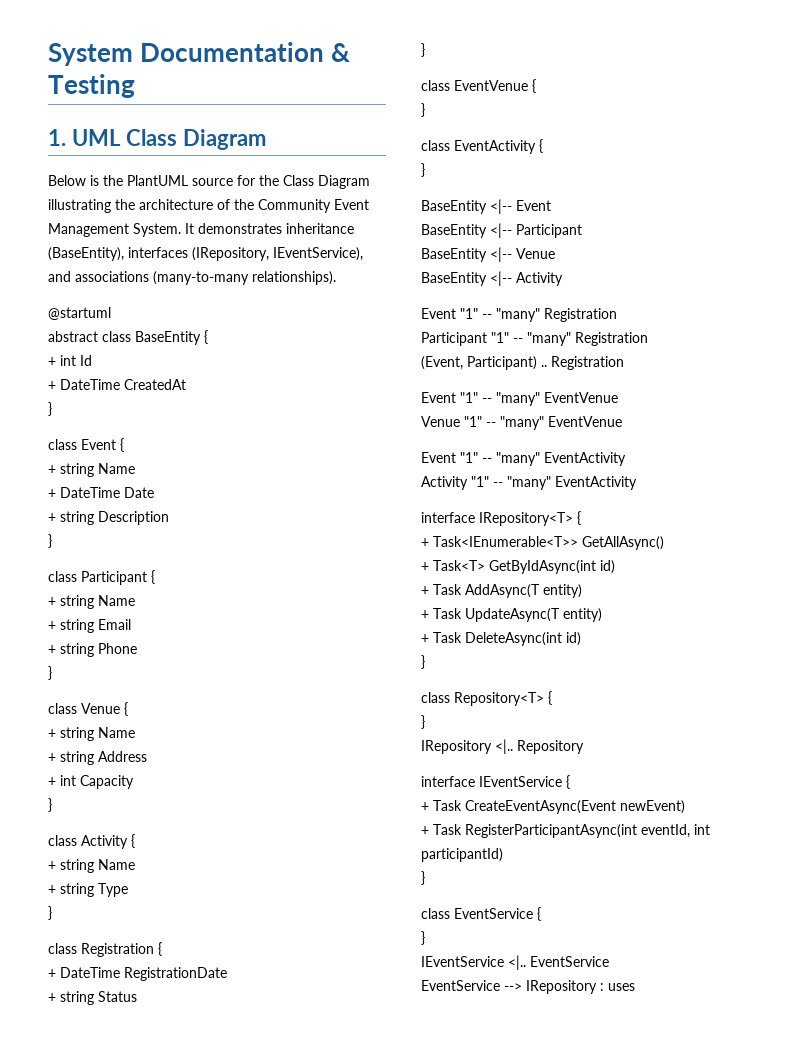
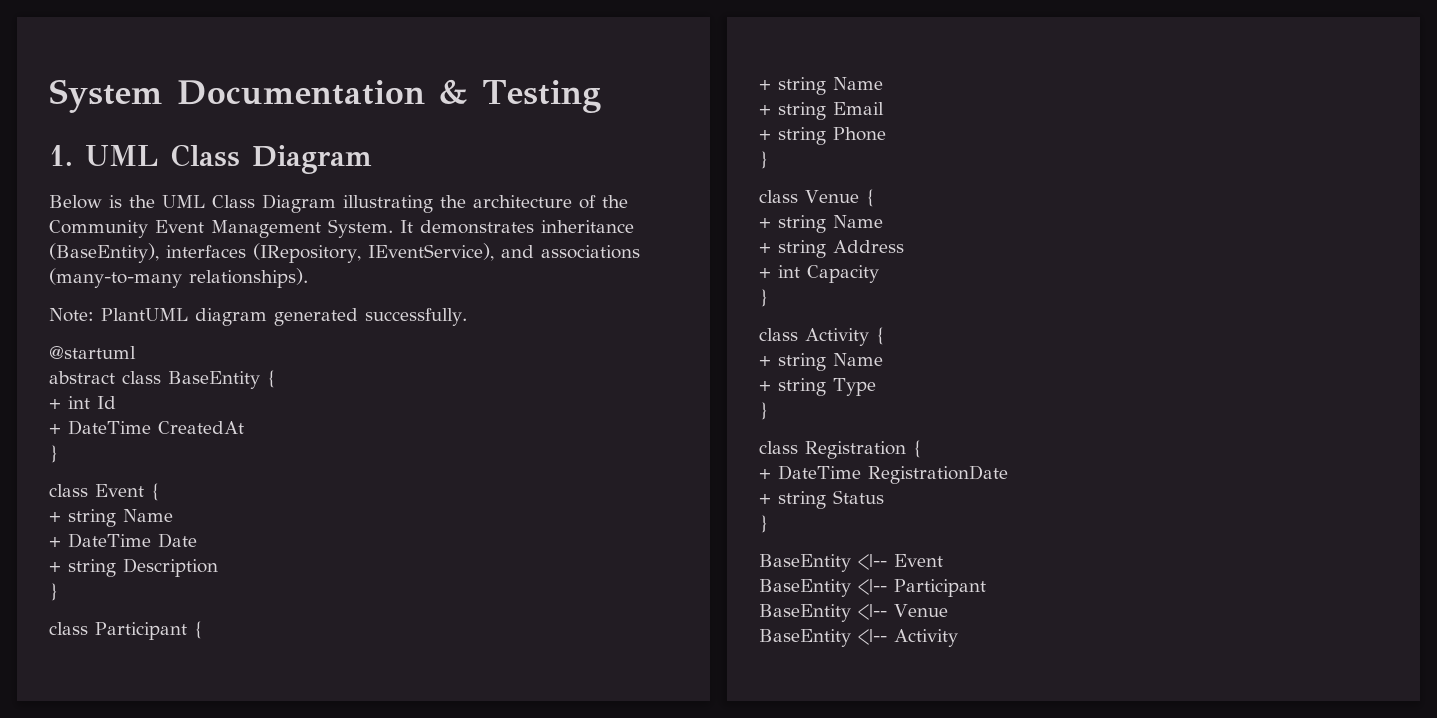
- Below is the PlantUML source for the Class Diagram illustrating the architecture of the Community Event Management System.
+ Below is the UML Class Diagram illustrating the architecture of the Community Event Management System.
+ Note: PlantUML diagram generated successfully.
- class EventVenue {
- }
- class EventActivity {
- }
- Event "1" -- "many" Registration
- Participant "1" -- "many" Registration
- (Event, Participant) .. Registration
- Event "1" -- "many" EventVenue
- Venue "1" -- "many" EventVenue
- Event "1" -- "many" EventActivity
- Activity "1" -- "many" EventActivity
- interface IRepository<T> {
- + Task<IEnumerable<T>> GetAllAsync()
- + Task<T> GetByIdAsync(int id)
- + Task AddAsync(T entity)
- + Task UpdateAsync(T entity)
- + Task DeleteAsync(int id)
- }
- class Repository<T> {
- }
- IRepository <|.. Repository
- interface IEventService {
- + Task CreateEventAsync(Event newEvent)
- + Task RegisterParticipantAsync(int eventId, int participantId)
- }
- class EventService {
- }
- IEventService <|.. EventService
- EventService --> IRepository : uses

